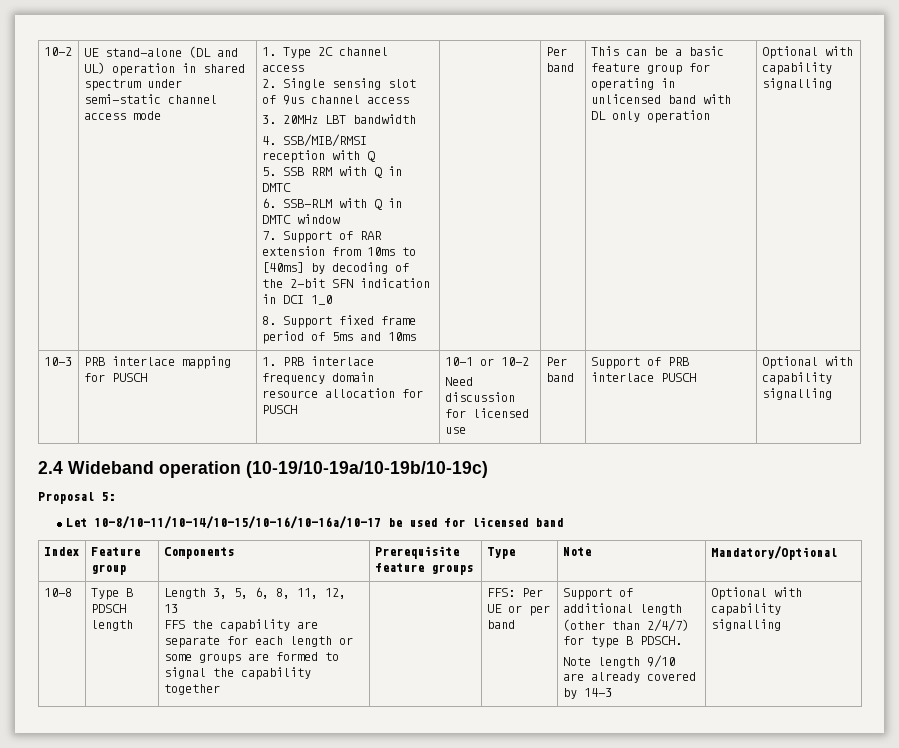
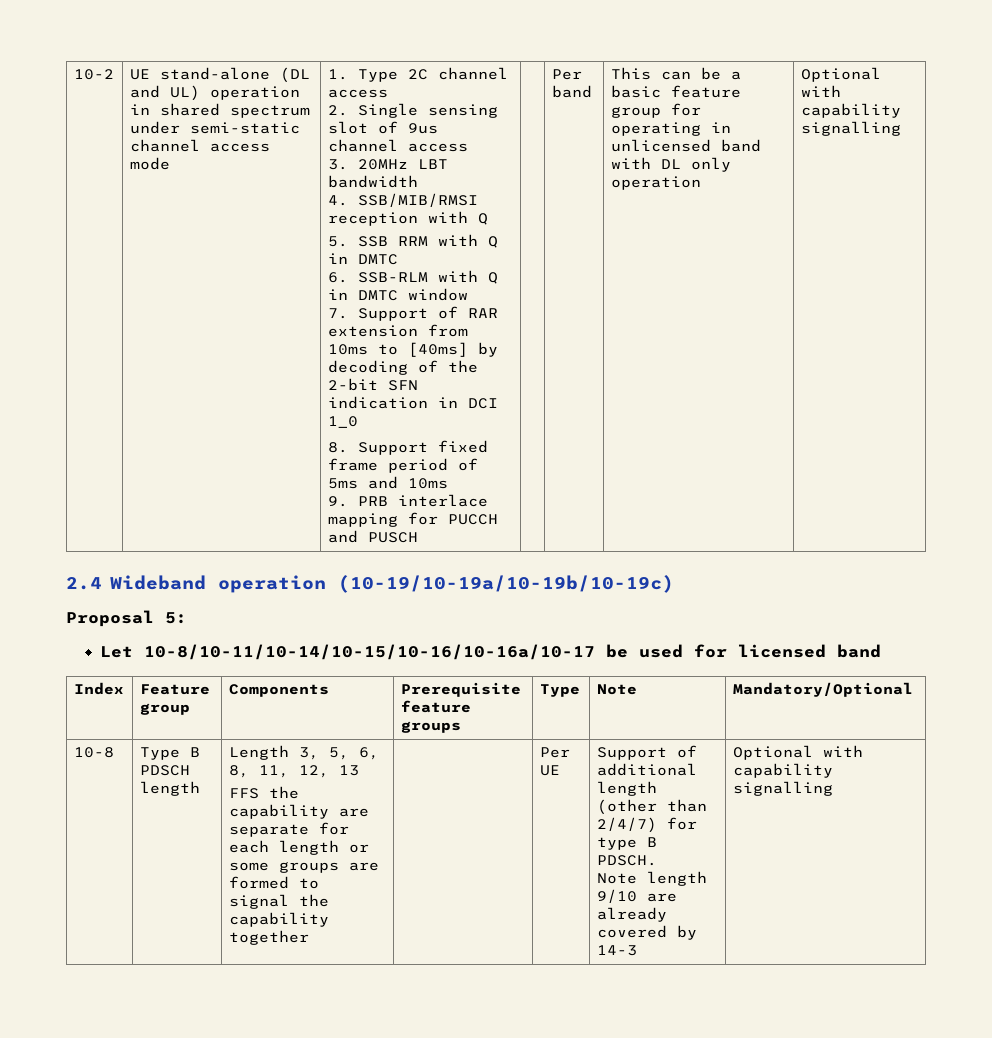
+ 9. PRB interlace mapping for PUCCH and PUSCH
- 10-3 | PRB interlace mapping for PUSCH | 1. PRB interlace frequency domain resource allocation for PUSCH | 10-1 or 10-2
- Need discussion for licensed use | Per band | Support of PRB interlace PUSCH | Optional with capability signalling
- FFS: Per UE or per band
+ Per UE

